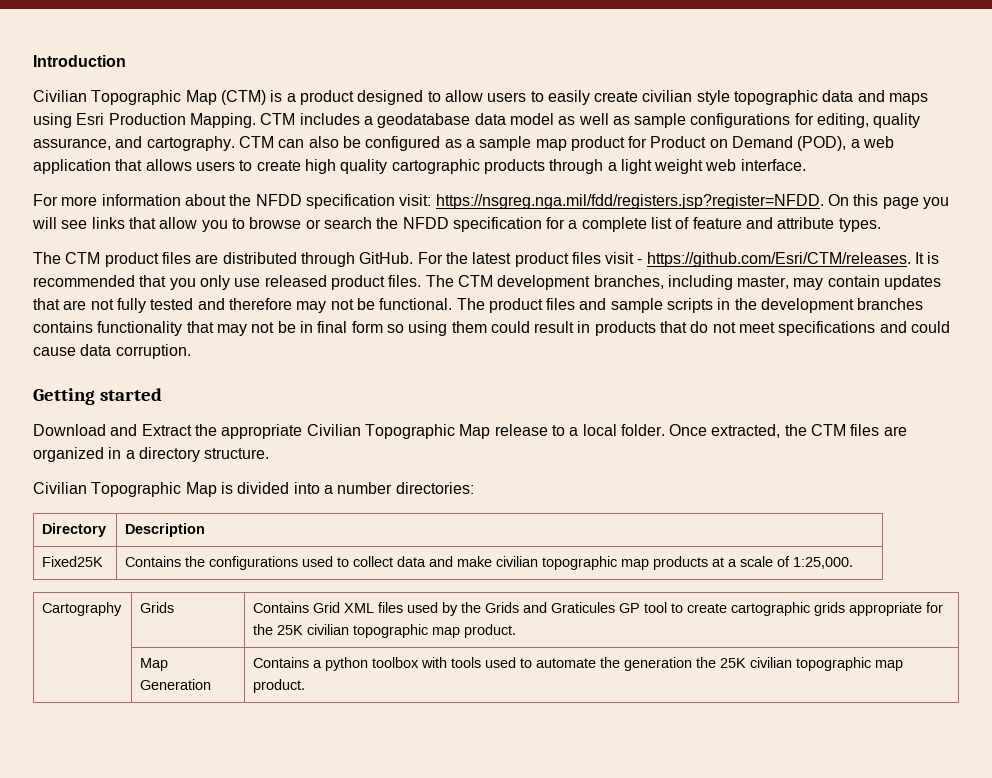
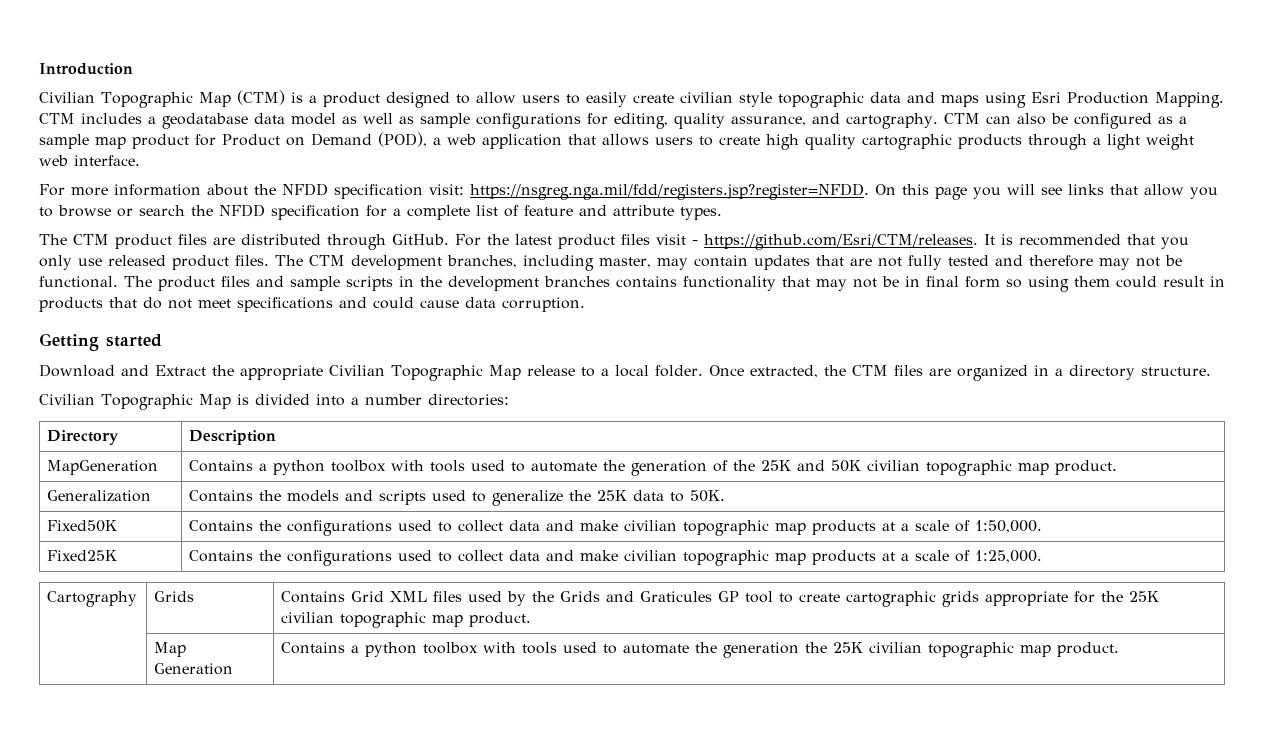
+ MapGeneration | Contains a python toolbox with tools used to automate the generation of the 25K and 50K civilian topographic map product.
+ Generalization | Contains the models and scripts used to generalize the 25K data to 50K.
+ Fixed50K | Contains the configurations used to collect data and make civilian topographic map products at a scale of 1:50,000.

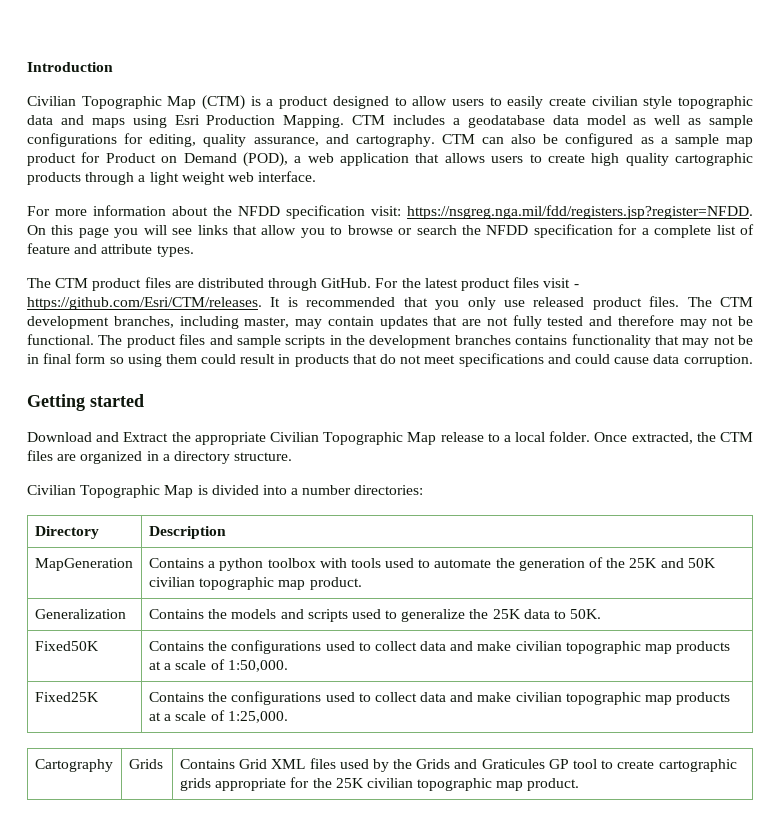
- | Map Generation | Contains a python toolbox with tools used to automate the generation the 25K civilian topographic map product.

